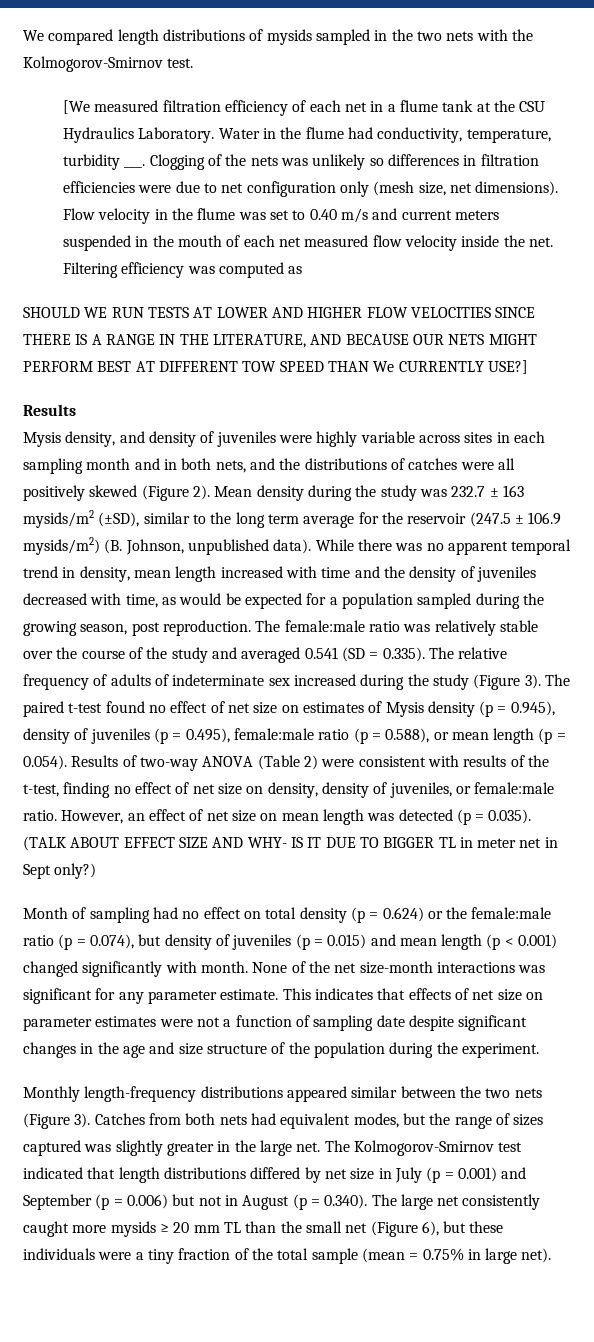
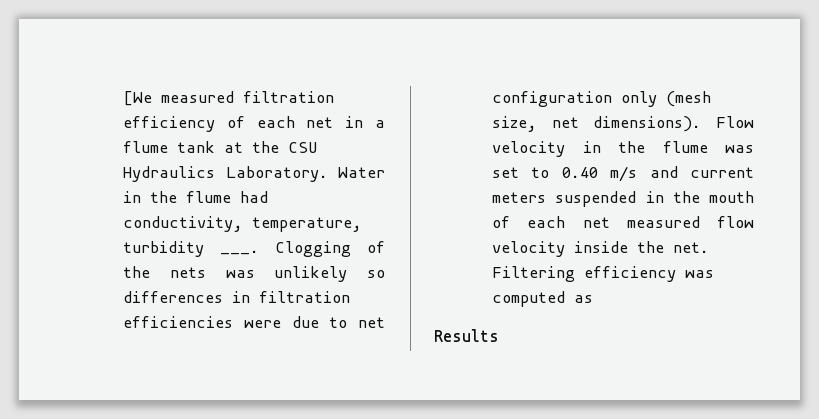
- We compared length distributions of mysids sampled in the two nets with the Kolmogorov-Smirnov test.
- SHOULD WE RUN TESTS AT LOWER AND HIGHER FLOW VELOCITIES SINCE THERE IS A RANGE IN THE LITERATURE, AND BECAUSE OUR NETS MIGHT PERFORM BEST AT DIFFERENT TOW SPEED THAN We CURRENTLY USE?]
  Results
- Mysis density, and density of juveniles were highly variable across sites in each sampling month and in both nets, and the distributions of catches were all positively skewed (Figure 2). Mean density during the study was 232.7 ± 163 mysids/m2 (±SD), similar to the long term average for the reservoir (247.5 ± 106.9 mysids/m2) (B. Johnson, unpublished data). While there was no apparent temporal trend in density, mean length increased with time and the density of juveniles decreased with time, as would be expected for a population sampled during the growing season, post reproduction. The female:male ratio was relatively stable over the course of the study and averaged 0.541 (SD = 0.335). The relative frequency of adults of indeterminate sex increased during the study (Figure 3). The paired t-test found no effect of net size on estimates of Mysis density (p = 0.945), density of juveniles (p = 0.495), female:male ratio (p = 0.588), or mean length (p = 0.054). Results of two-way ANOVA (Table 2) were consistent with results of the t-test, finding no effect of net size on density, density of juveniles, or female:male ratio. However, an effect of net size on mean length was detected (p = 0.035). (TALK ABOUT EFFECT SIZE AND WHY- IS IT DUE TO BIGGER TL in meter net in Sept only?)
- Month of sampling had no effect on total density (p = 0.624) or the female:male ratio (p = 0.074), but density of juveniles (p = 0.015) and mean length (p < 0.001) changed significantly with month. None of the net size-month interactions was significant for any parameter estimate. This indicates that effects of net size on parameter estimates were not a function of sampling date despite significant changes in the age and size structure of the population during the experiment.
- Monthly length-frequency distributions appeared similar between the two nets (Figure 3). Catches from both nets had equivalent modes, but the range of sizes captured was slightly greater in the large net. The Kolmogorov-Smirnov test indicated that length distributions differed by net size in July (p = 0.001) and September (p = 0.006) but not in August (p = 0.340). The large net consistently caught more mysids ≥ 20 mm TL than the small net (Figure 6), but these individuals were a tiny fraction of the total sample (mean = 0.75% in large net).

